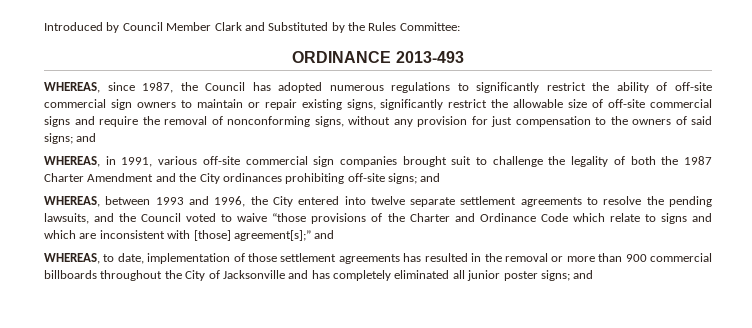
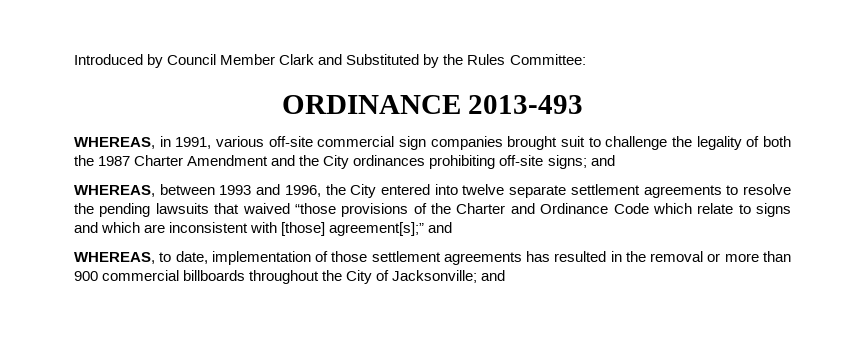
- WHEREAS, since 1987, the Council has adopted numerous regulations to significantly restrict the ability of off-site commercial sign owners to maintain or repair existing signs, significantly restrict the allowable size of off-site commercial signs and require the removal of nonconforming signs, without any provision for just compensation to the owners of said signs; and
- WHEREAS, between 1993 and 1996, the City entered into twelve separate settlement agreements to resolve the pending lawsuits, and the Council voted to waive “those provisions of the Charter and Ordinance Code which relate to signs and which are inconsistent with [those] agreement[s];” and
+ WHEREAS, between 1993 and 1996, the City entered into twelve separate settlement agreements to resolve the pending lawsuits that waived “those provisions of the Charter and Ordinance Code which relate to signs and which are inconsistent with [those] agreement[s];” and
- WHEREAS, to date, implementation of those settlement agreements has resulted in the removal or more than 900 commercial billboards throughout the City of Jacksonville and has completely eliminated all junior poster signs; and
+ WHEREAS, to date, implementation of those settlement agreements has resulted in the removal or more than 900 commercial billboards throughout the City of Jacksonville; and

